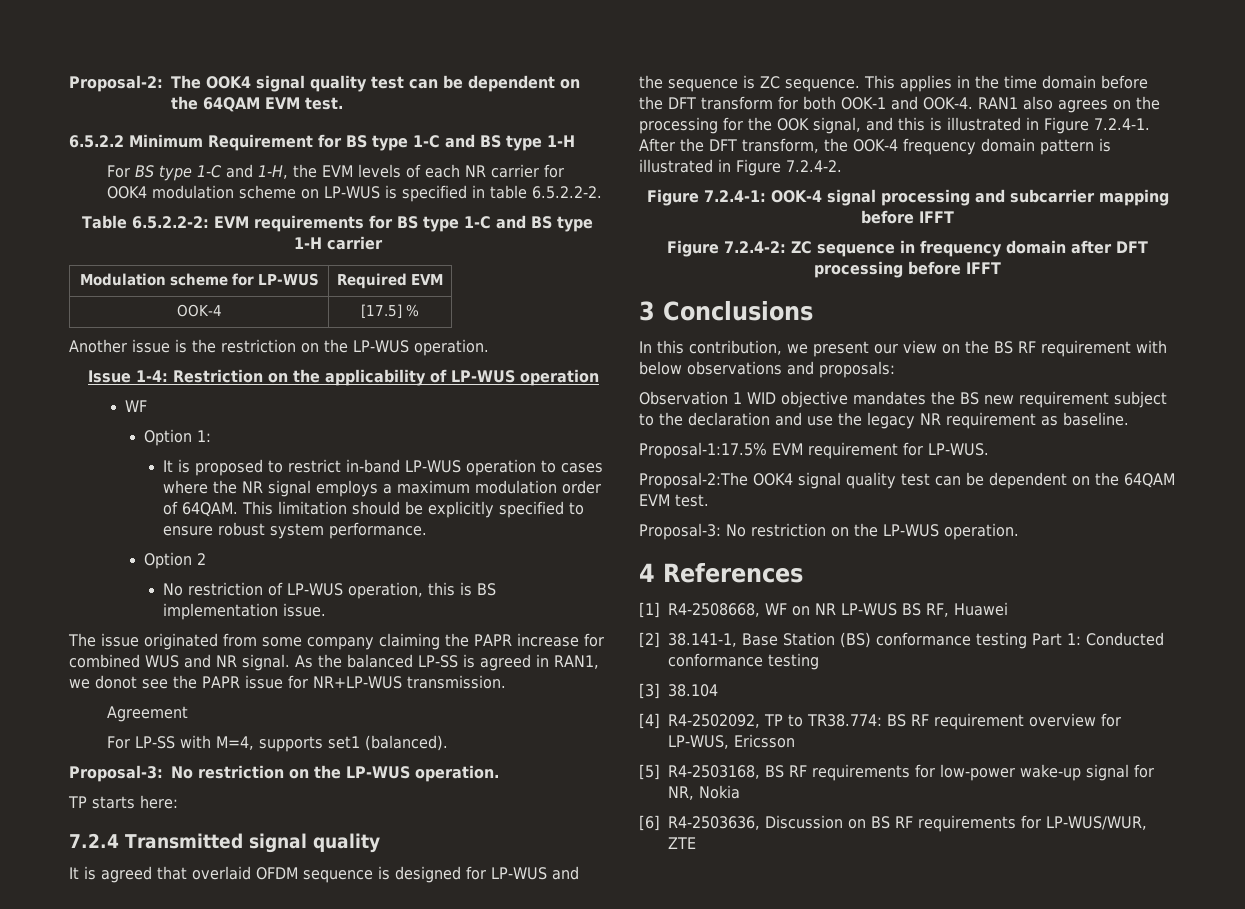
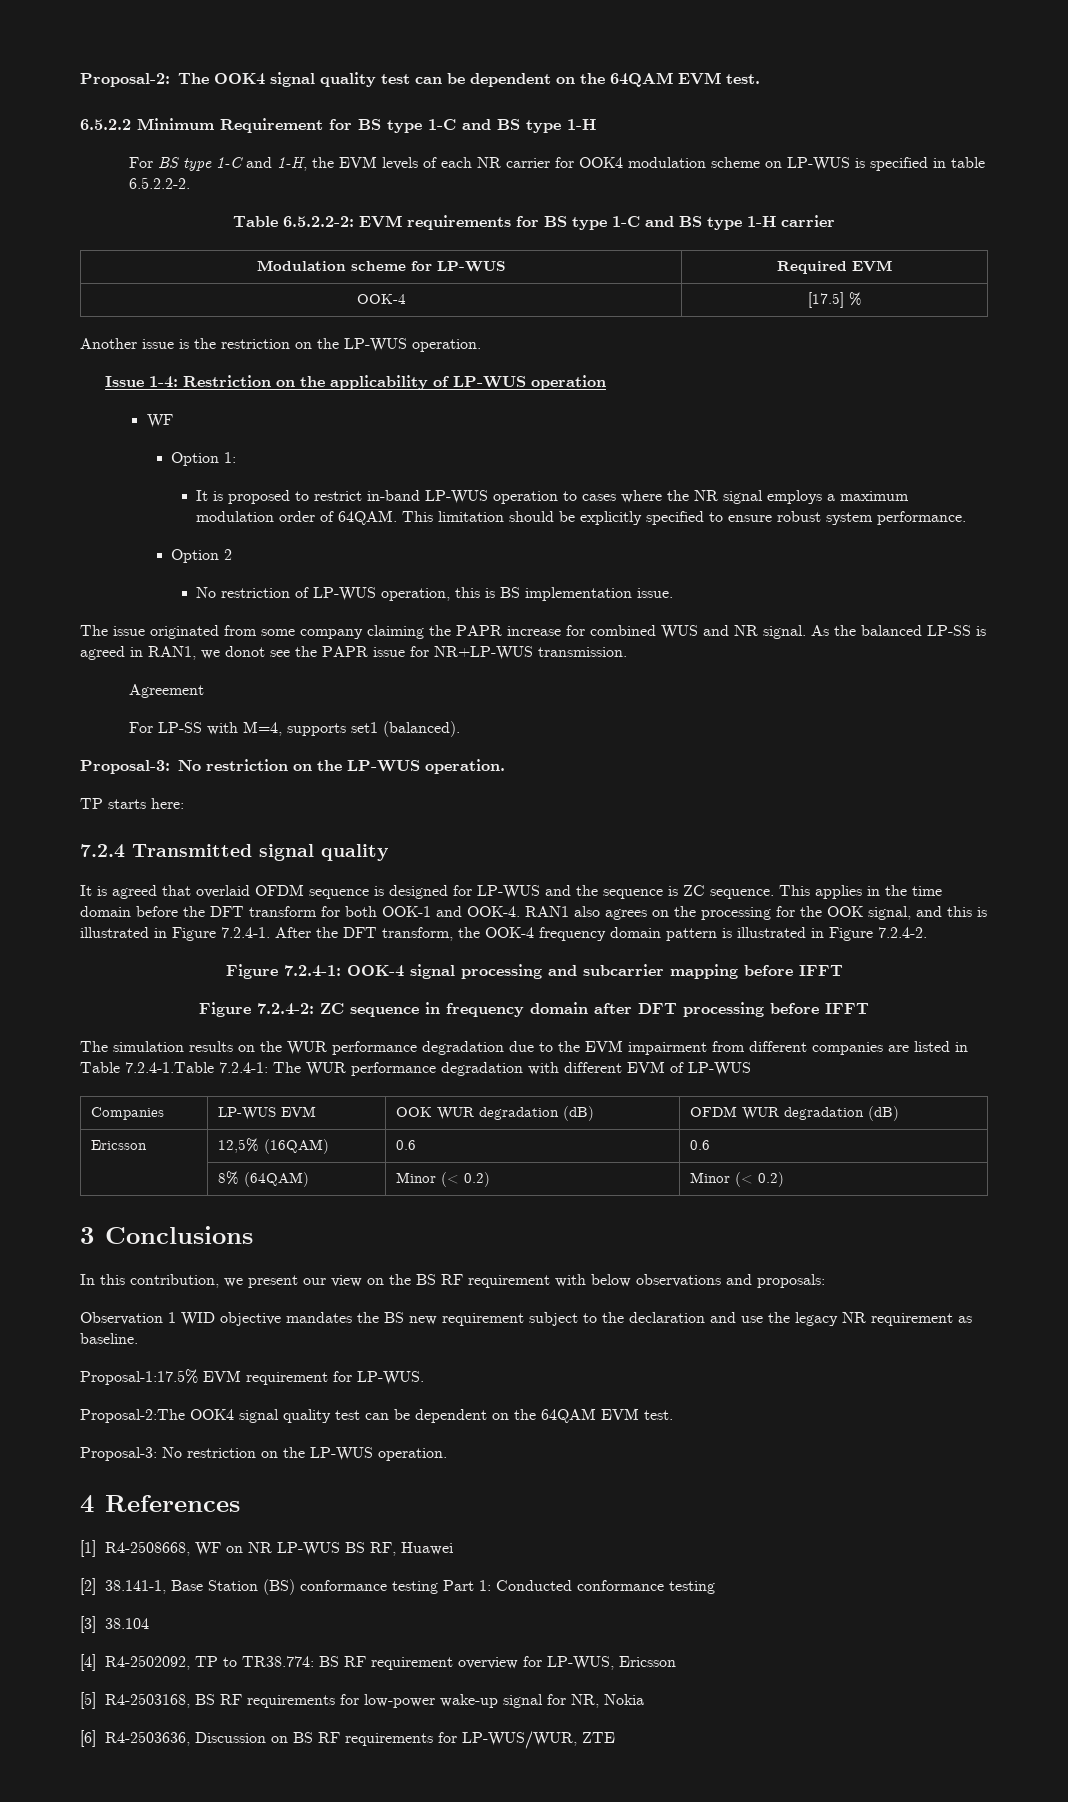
+ The simulation results on the WUR performance degradation due to the EVM impairment from different companies are listed in Table 7.2.4-1.Table 7.2.4-1: The WUR performance degradation with different EVM of LP-WUS
+ Companies | LP-WUS EVM | OOK WUR degradation (dB) | OFDM WUR degradation (dB)
+ Ericsson | 12,5% (16QAM) | 0.6 | 0.6
+ | 8% (64QAM) | Minor (< 0.2) | Minor (< 0.2)

